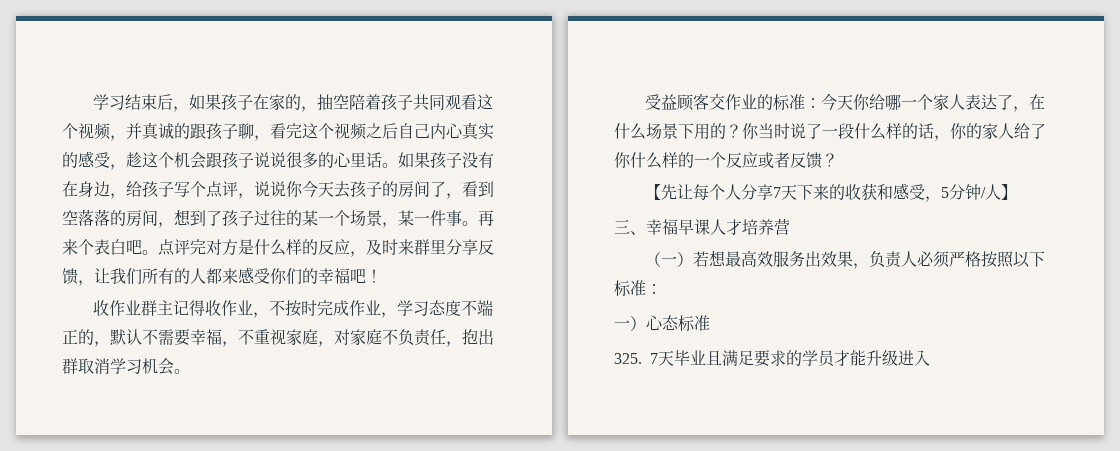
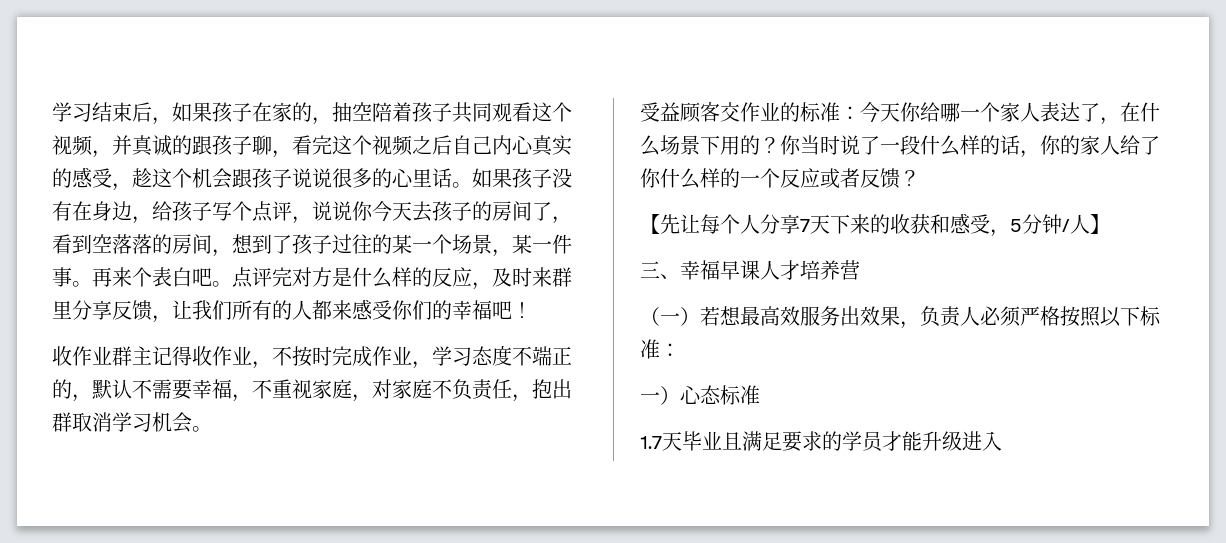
- 325. 7天毕业且满足要求的学员才能升级进入
+ 1.7天毕业且满足要求的学员才能升级进入

